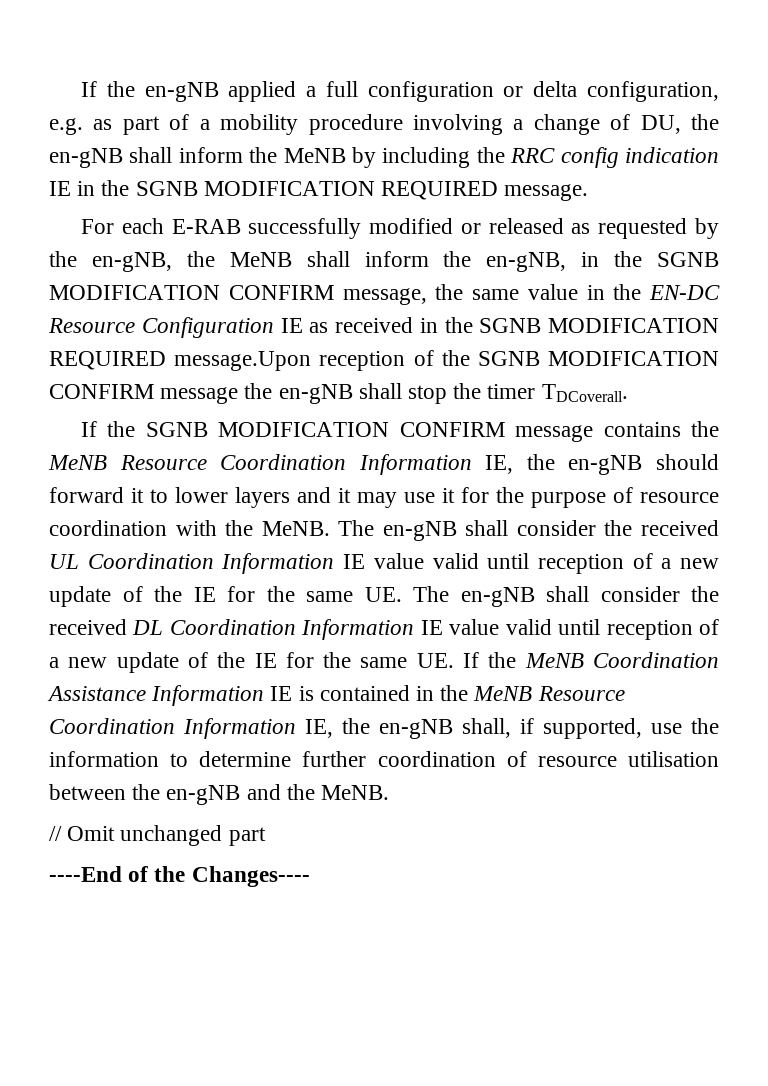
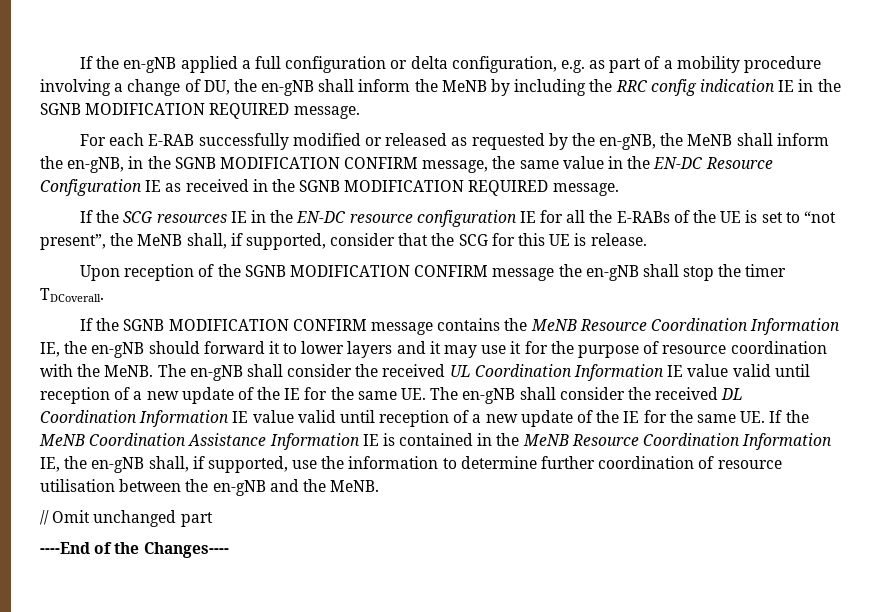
- For each E-RAB successfully modified or released as requested by the en-gNB, the MeNB shall inform the en-gNB, in the SGNB MODIFICATION CONFIRM message, the same value in the EN-DC Resource Configuration IE as received in the SGNB MODIFICATION REQUIRED message.Upon reception of the SGNB MODIFICATION CONFIRM message the en-gNB shall stop the timer TDCoverall.
+ For each E-RAB successfully modified or released as requested by the en-gNB, the MeNB shall inform the en-gNB, in the SGNB MODIFICATION CONFIRM message, the same value in the EN-DC Resource Configuration IE as received in the SGNB MODIFICATION REQUIRED message.
+ If the SCG resources IE in the EN-DC resource configuration IE for all the E-RABs of the UE is set to “not present”, the MeNB shall, if supported, consider that the SCG for this UE is release.
+ Upon reception of the SGNB MODIFICATION CONFIRM message the en-gNB shall stop the timer TDCoverall.

